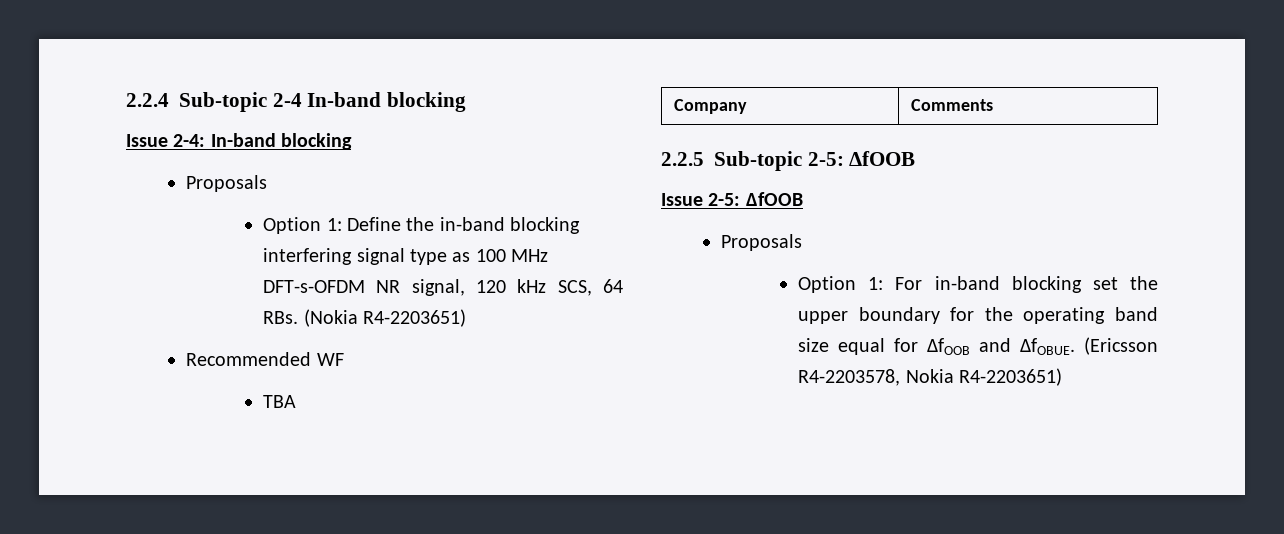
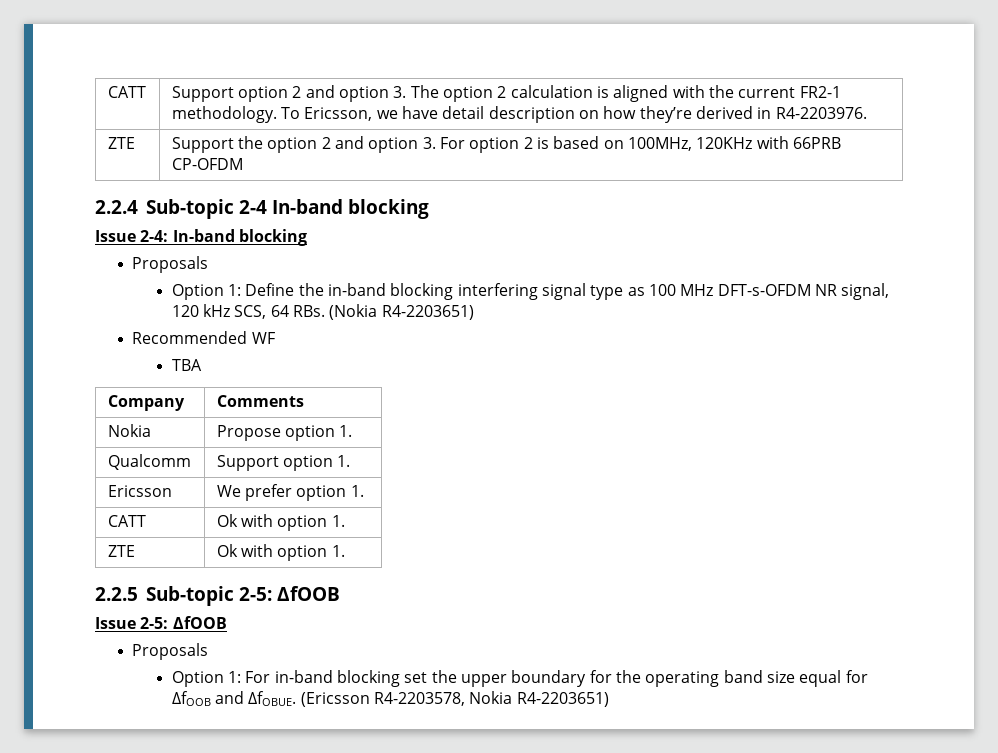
+ CATT | Support option 2 and option 3. The option 2 calculation is aligned with the current FR2-1 methodology. To Ericsson, we have detail description on how they’re derived in R4-2203976.
+ ZTE | Support the option 2 and option 3. For option 2 is based on 100MHz, 120KHz with 66PRB CP-OFDM
+ Nokia | Propose option 1.
+ Qualcomm | Support option 1.
+ Ericsson | We prefer option 1.
+ CATT | Ok with option 1.
+ ZTE | Ok with option 1.

